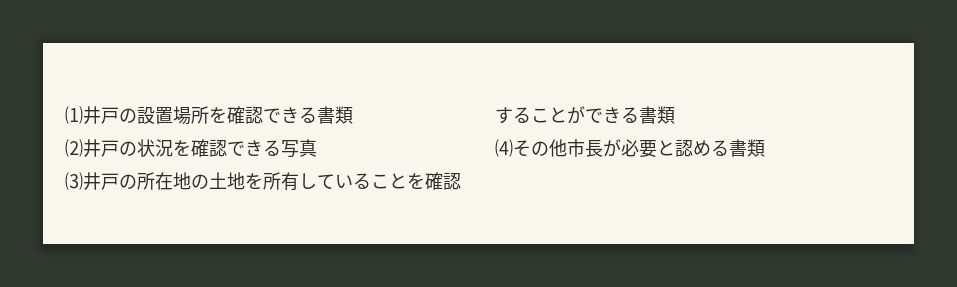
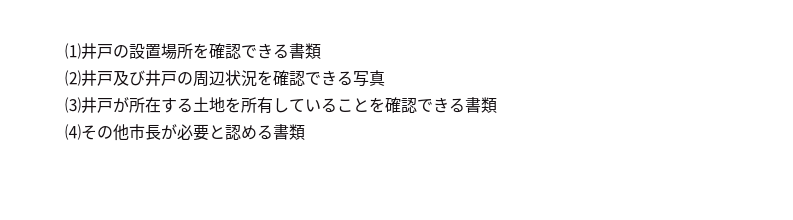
- ⑵井戸の状況を確認できる写真
+ ⑵井戸及び井戸の周辺状況を確認できる写真
- ⑶井戸の所在地の土地を所有していることを確認することができる書類
+ ⑶井戸が所在する土地を所有していることを確認できる書類

